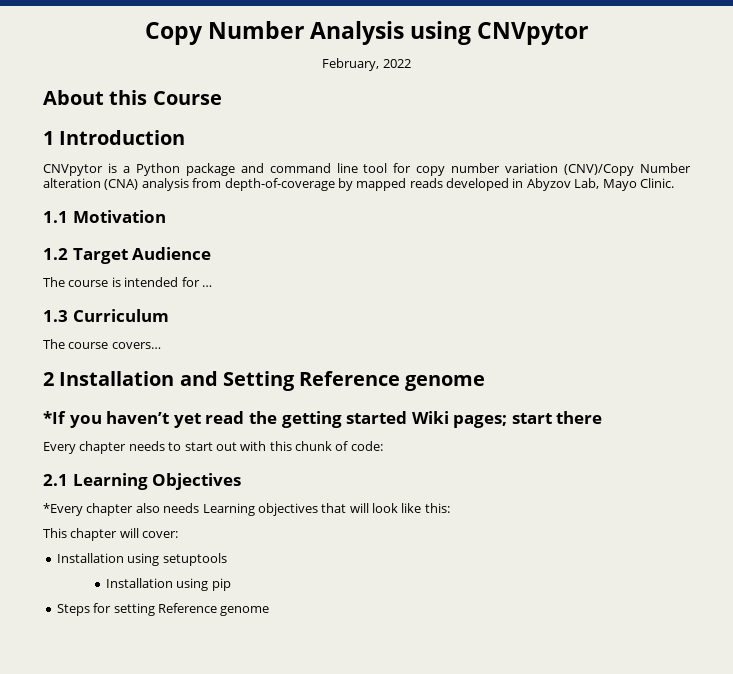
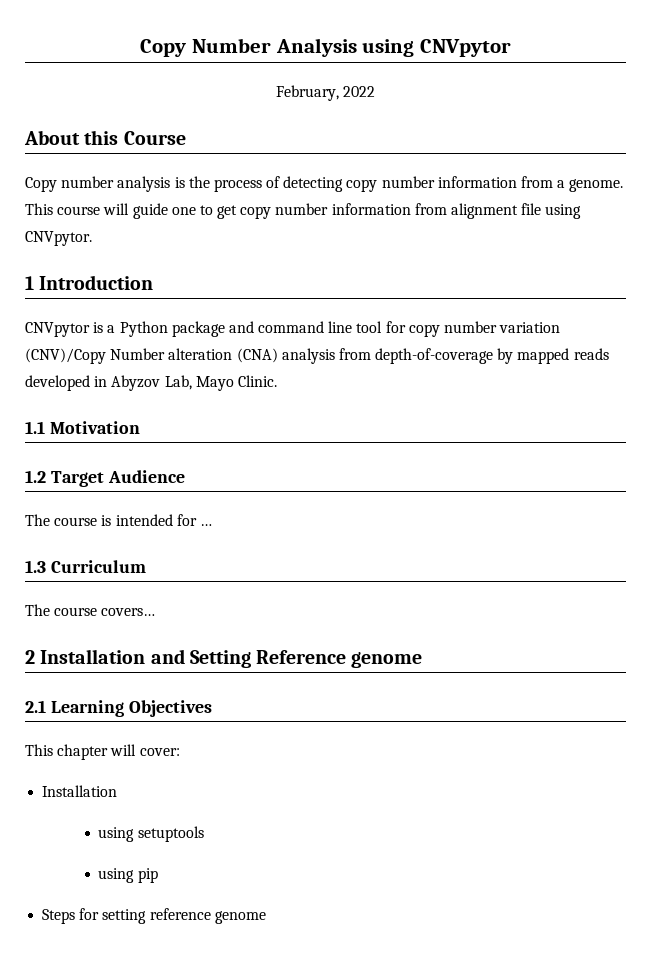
+ Copy number analysis is the process of detecting copy number information from a genome. This course will guide one to get copy number information from alignment file using CNVpytor.
- *If you haven’t yet read the getting started Wiki pages; start there
- Every chapter needs to start out with this chunk of code:
  2.1 Learning Objectives
- *Every chapter also needs Learning objectives that will look like this:
  This chapter will cover:
- Installation using setuptools
+ Installation
+ using setuptools
- Installation using pip
+ using pip
- Steps for setting Reference genome
+ Steps for setting reference genome

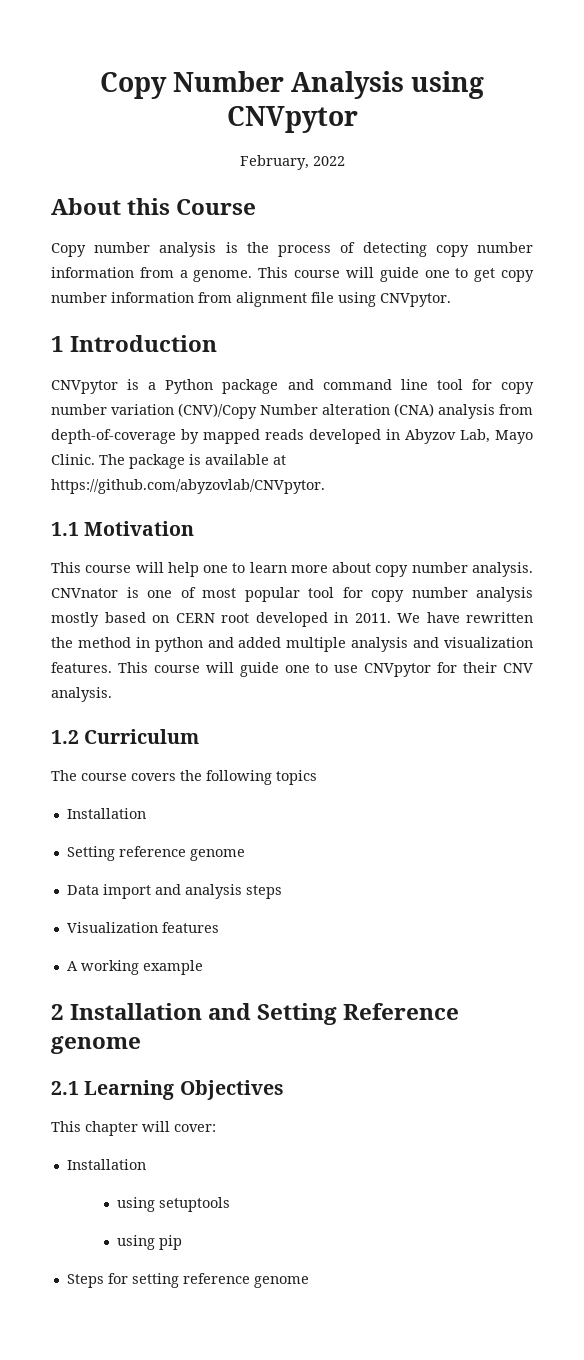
- CNVpytor is a Python package and command line tool for copy number variation (CNV)/Copy Number alteration (CNA) analysis from depth-of-coverage by mapped reads developed in Abyzov Lab, Mayo Clinic.
+ CNVpytor is a Python package and command line tool for copy number variation (CNV)/Copy Number alteration (CNA) analysis from depth-of-coverage by mapped reads developed in Abyzov Lab, Mayo Clinic. The package is available at https://github.com/abyzovlab/CNVpytor.
  1.1 Motivation
- 1.2 Target Audience
- The course is intended for …
- 1.3 Curriculum
- The course covers…
+ This course will help one to learn more about copy number analysis. CNVnator is one of most popular tool for copy number analysis mostly based on CERN root developed in 2011. We have rewritten the method in python and added multiple analysis and visualization features. This course will guide one to use CNVpytor for their CNV analysis.
+ 1.2 Curriculum
+ The course covers the following topics
+ Installation
+ Setting reference genome
+ Data import and analysis steps
+ Visualization features
+ A working example

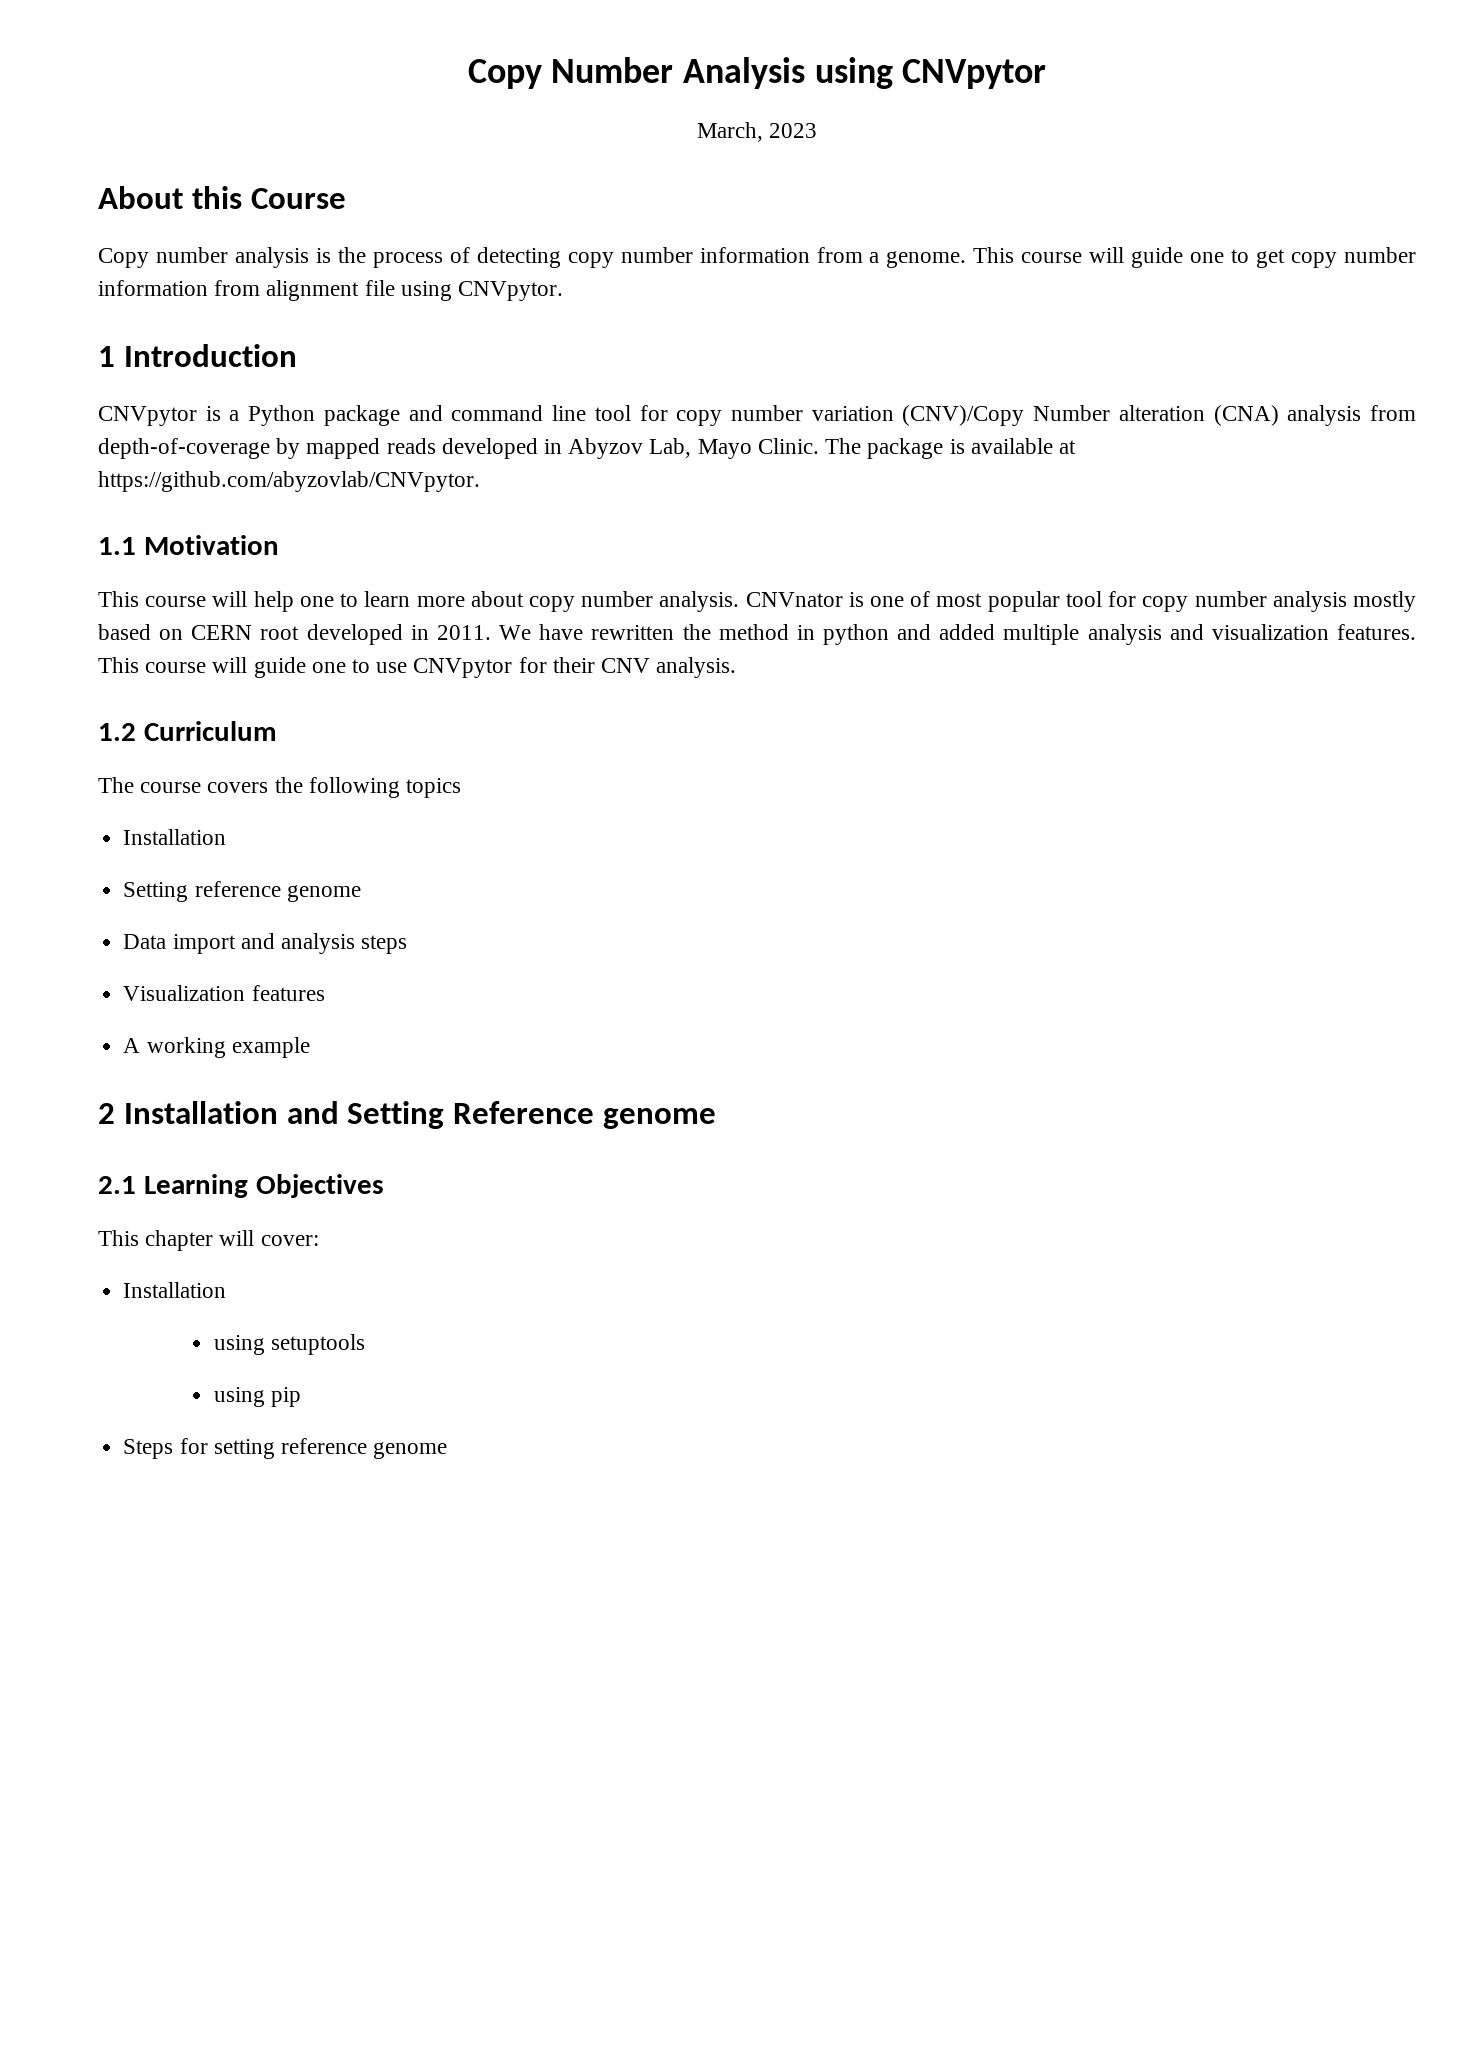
- February, 2022
+ March, 2023

